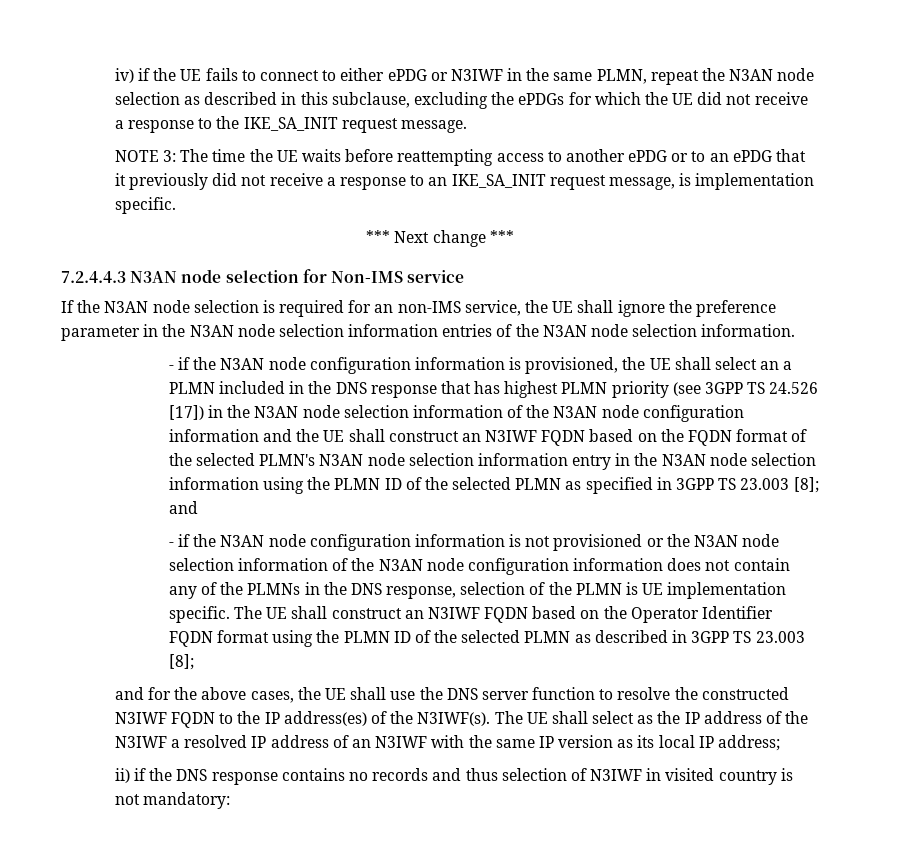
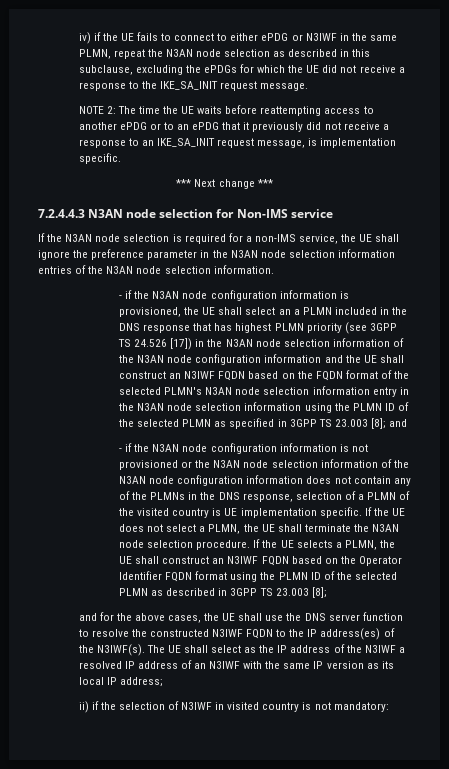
- NOTE 3: The time the UE waits before reattempting access to another ePDG or to an ePDG that it previously did not receive a response to an IKE_SA_INIT request message, is implementation specific.
+ NOTE 2: The time the UE waits before reattempting access to another ePDG or to an ePDG that it previously did not receive a response to an IKE_SA_INIT request message, is implementation specific.
- If the N3AN node selection is required for an non-IMS service, the UE shall ignore the preference parameter in the N3AN node selection information entries of the N3AN node selection information.
+ If the N3AN node selection is required for a non-IMS service, the UE shall ignore the preference parameter in the N3AN node selection information entries of the N3AN node selection information.
- - if the N3AN node configuration information is not provisioned or the N3AN node selection information of the N3AN node configuration information does not contain any of the PLMNs in the DNS response, selection of the PLMN is UE implementation specific. The UE shall construct an N3IWF FQDN based on the Operator Identifier FQDN format using the PLMN ID of the selected PLMN as described in 3GPP TS 23.003 [8];
+ - if the N3AN node configuration information is not provisioned or the N3AN node selection information of the N3AN node configuration information does not contain any of the PLMNs in the DNS response, selection of a PLMN of the visited country is UE implementation specific. If the UE does not select a PLMN, the UE shall terminate the N3AN node selection procedure. If the UE selects a PLMN, the UE shall construct an N3IWF FQDN based on the Operator Identifier FQDN format using the PLMN ID of the selected PLMN as described in 3GPP TS 23.003 [8];
- ii) if the DNS response contains no records and thus selection of N3IWF in visited country is not mandatory:
+ ii) if the selection of N3IWF in visited country is not mandatory:

